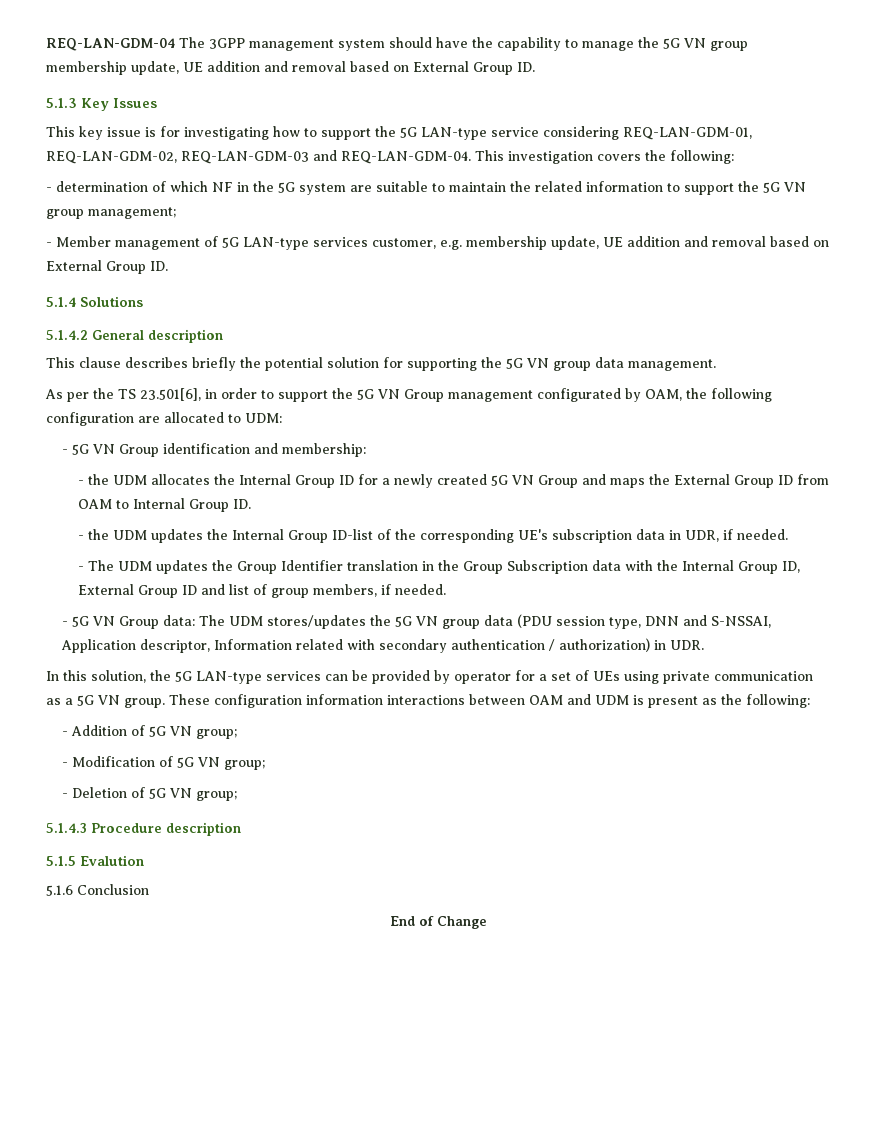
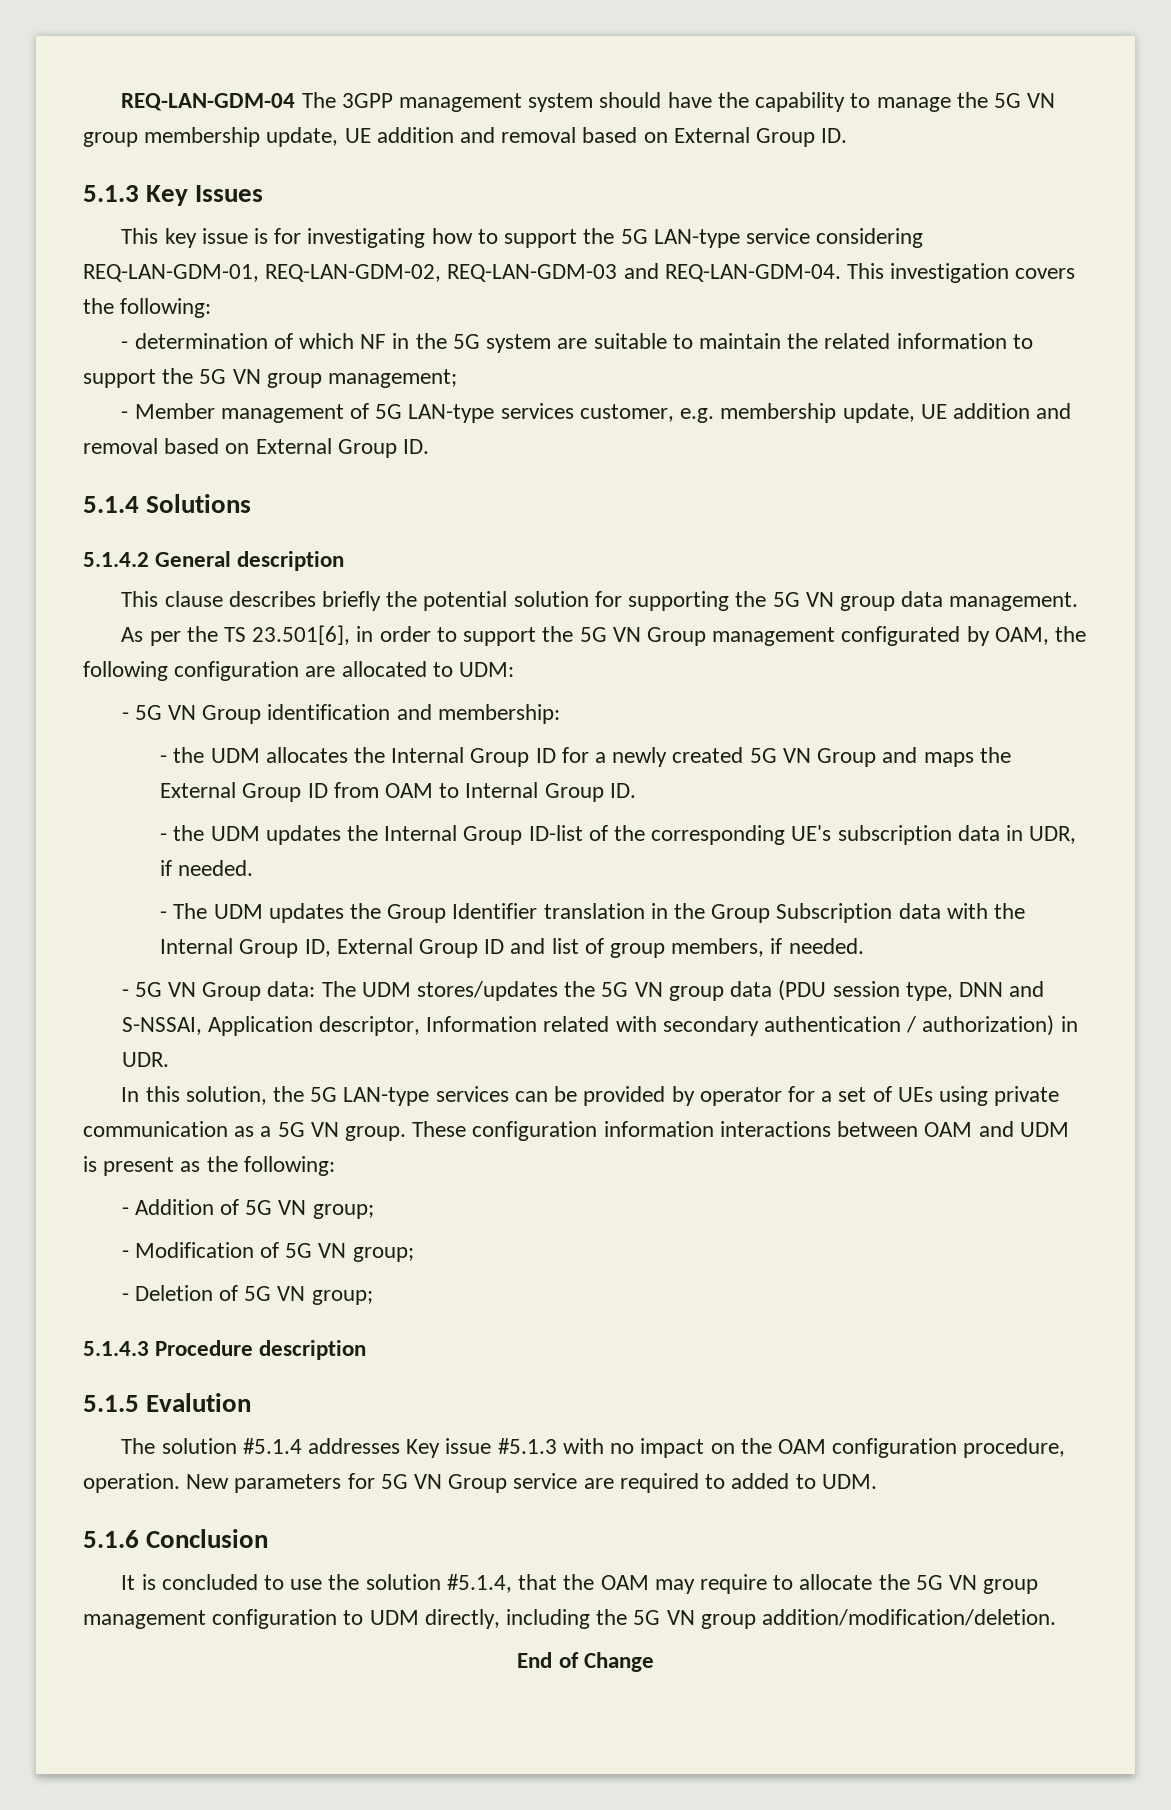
+ The solution #5.1.4 addresses Key issue #5.1.3 with no impact on the OAM configuration procedure, operation. New parameters for 5G VN Group service are required to added to UDM.
  5.1.6 Conclusion
+ It is concluded to use the solution #5.1.4, that the OAM may require to allocate the 5G VN group management configuration to UDM directly, including the 5G VN group addition/modification/deletion.

